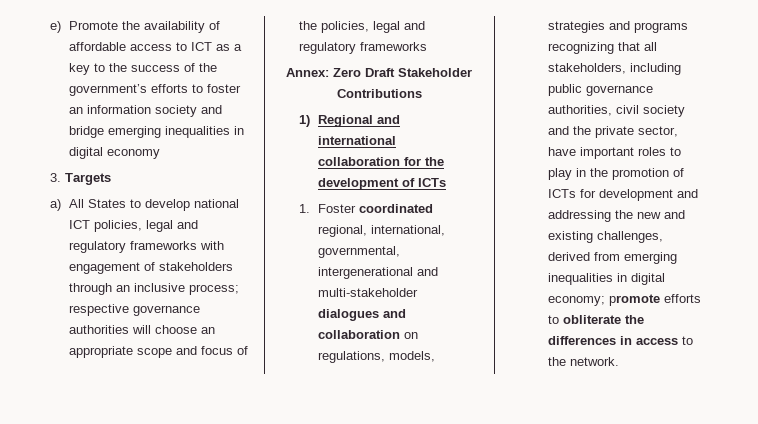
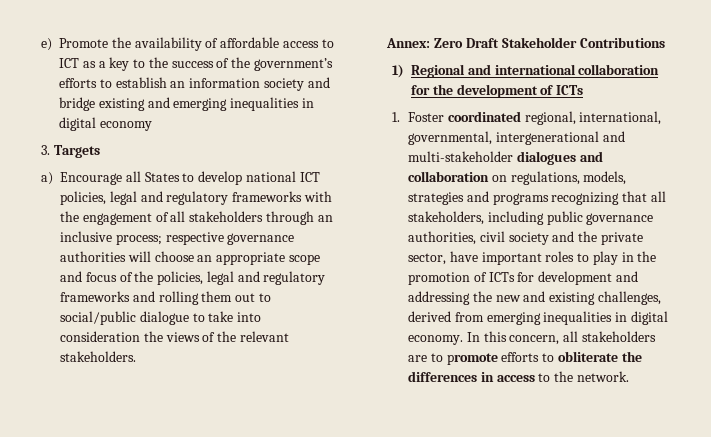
- e) Promote the availability of affordable access to ICT as a key to the success of the government’s efforts to foster an information society and bridge emerging inequalities in digital economy
+ e) Promote the availability of affordable access to ICT as a key to the success of the government’s efforts to establish an information society and bridge existing and emerging inequalities in digital economy
- a) All States to develop national ICT policies, legal and regulatory frameworks with engagement of stakeholders through an inclusive process; respective governance authorities will choose an appropriate scope and focus of the policies, legal and regulatory frameworks
+ a) Encourage all States to develop national ICT policies, legal and regulatory frameworks with the engagement of all stakeholders through an inclusive process; respective governance authorities will choose an appropriate scope and focus of the policies, legal and regulatory frameworks and rolling them out to social/public dialogue to take into consideration the views of the relevant stakeholders.
- 1. Foster coordinated regional, international, governmental, intergenerational and multi-stakeholder dialogues and collaboration on regulations, models, strategies and programs recognizing that all stakeholders, including public governance authorities, civil society and the private sector, have important roles to play in the promotion of ICTs for development and addressing the new and existing challenges, derived from emerging inequalities in digital economy; promote efforts to obliterate the differences in access to the network.
+ 1. Foster coordinated regional, international, governmental, intergenerational and multi-stakeholder dialogues and collaboration on regulations, models, strategies and programs recognizing that all stakeholders, including public governance authorities, civil society and the private sector, have important roles to play in the promotion of ICTs for development and addressing the new and existing challenges, derived from emerging inequalities in digital economy. In this concern, all stakeholders are to promote efforts to obliterate the differences in access to the network.

